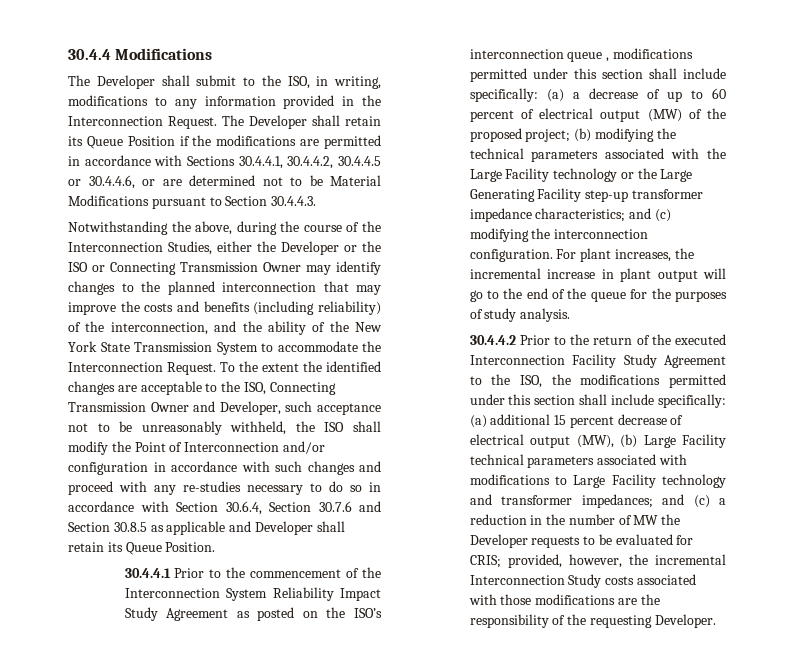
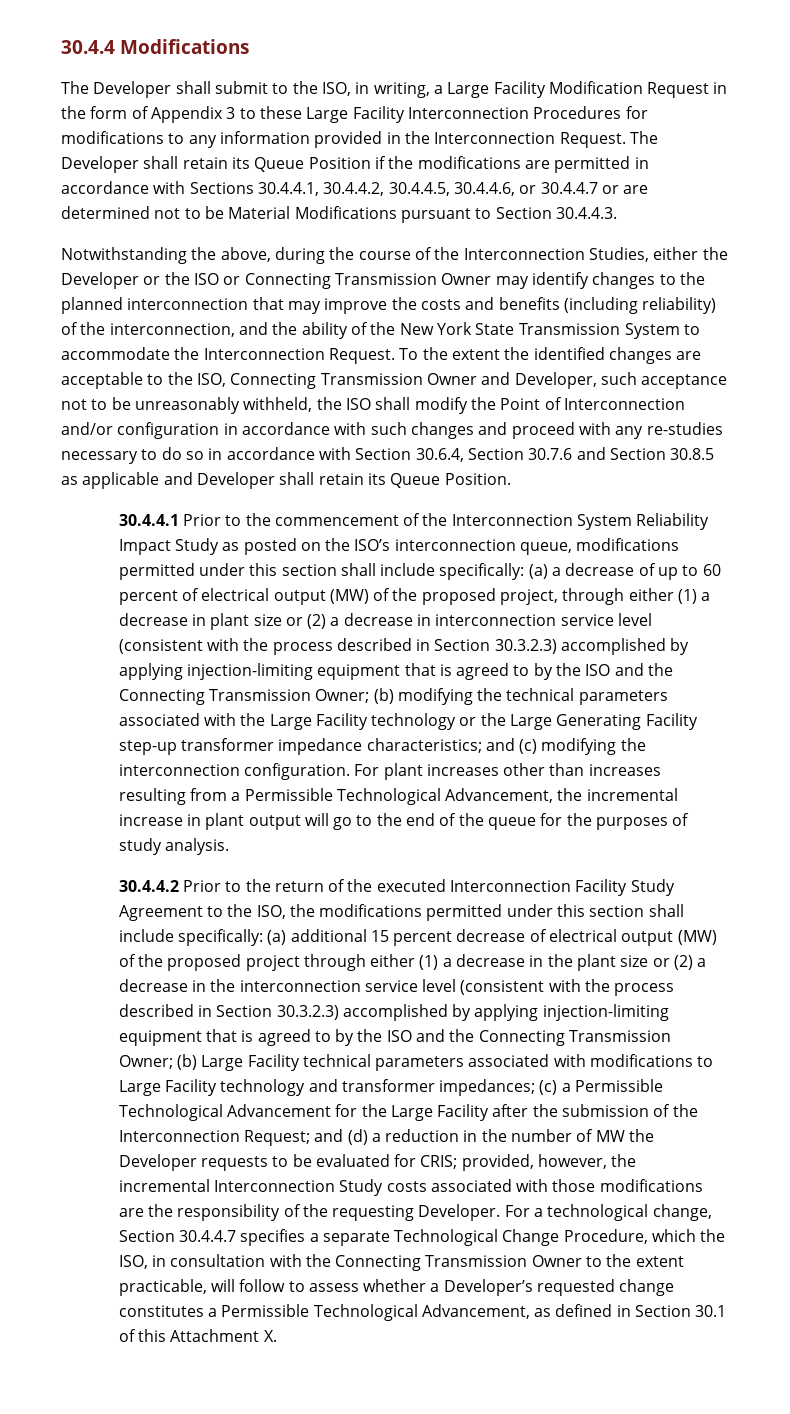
- The Developer shall submit to the ISO, in writing, modifications to any information provided in the Interconnection Request.
+ The Developer shall submit to the ISO, in writing, a Large Facility Modification Request in the form of Appendix 3 to these Large Facility Interconnection Procedures for modifications to any information provided in the Interconnection Request.
- The Developer shall retain its Queue Position if the modifications are permitted in accordance with Sections 30.4.4.1, 30.4.4.2, 30.4.4.5 or 30.4.4.6, or are determined not to be Material Modifications pursuant to Section 30.4.4.3.
+ The Developer shall retain its Queue Position if the modifications are permitted in accordance with Sections 30.4.4.1, 30.4.4.2, 30.4.4.5, 30.4.4.6, or 30.4.4.7 or are determined not to be Material Modifications pursuant to Section 30.4.4.3.
- 30.4.4.1 Prior to the commencement of the Interconnection System Reliability Impact Study Agreement as posted on the ISO’s interconnection queue , modifications permitted under this section shall include specifically:
+ 30.4.4.1 Prior to the commencement of the Interconnection System Reliability Impact Study as posted on the ISO’s interconnection queue, modifications permitted under this section shall include specifically:
- (a) a decrease of up to 60 percent of electrical output (MW) of the proposed project;
+ (a) a decrease of up to 60 percent of electrical output (MW) of the proposed project, through either (1) a decrease in plant size or (2) a decrease in interconnection service level (consistent with the process described in Section 30.3.2.3) accomplished by applying injection-limiting equipment that is agreed to by the ISO and the Connecting Transmission Owner;
- For plant increases, the incremental increase in plant output will go to the end of the queue for the purposes of study analysis.
+ For plant increases other than increases resulting from a Permissible Technological Advancement, the incremental increase in plant output will go to the end of the queue for the purposes of study analysis.
- (a) additional 15 percent decrease of electrical output (MW), (b) Large Facility technical parameters associated with modifications to Large Facility technology and transformer impedances;
+ (a) additional 15 percent decrease of electrical output (MW) of the proposed project through either (1) a decrease in the plant size or (2) a decrease in the interconnection service level (consistent with the process described in Section 30.3.2.3) accomplished by applying injection-limiting equipment that is agreed to by the ISO and the Connecting Transmission Owner; (b) Large Facility technical parameters associated with modifications to Large Facility technology and transformer impedances;
- and (c) a reduction in the number of MW the Developer requests to be evaluated for CRIS;
+ (c) a Permissible Technological Advancement for the Large Facility after the submission of the Interconnection Request; and (d) a reduction in the number of MW the Developer requests to be evaluated for CRIS;
+ For a technological change, Section 30.4.4.7 specifies a separate Technological Change Procedure, which the ISO, in consultation with the Connecting Transmission Owner to the extent practicable, will follow to assess whether a Developer’s requested change constitutes a Permissible Technological Advancement, as defined in Section 30.1 of this Attachment X.

